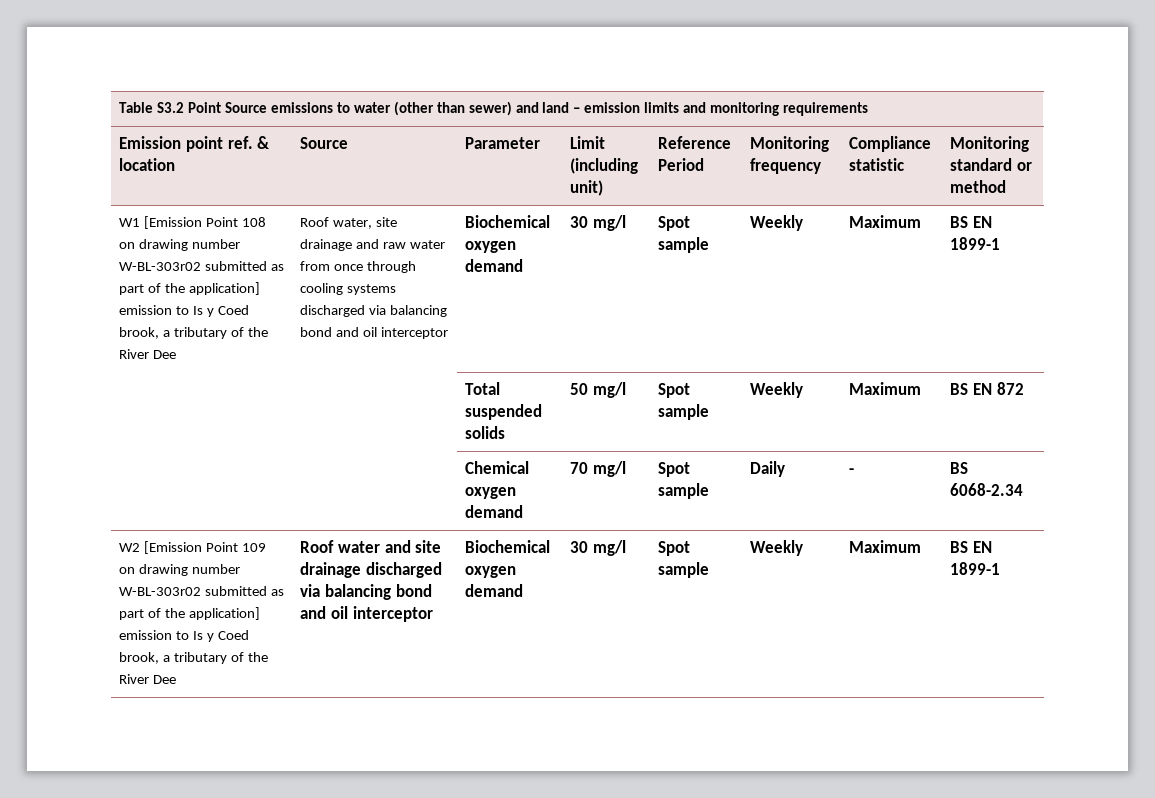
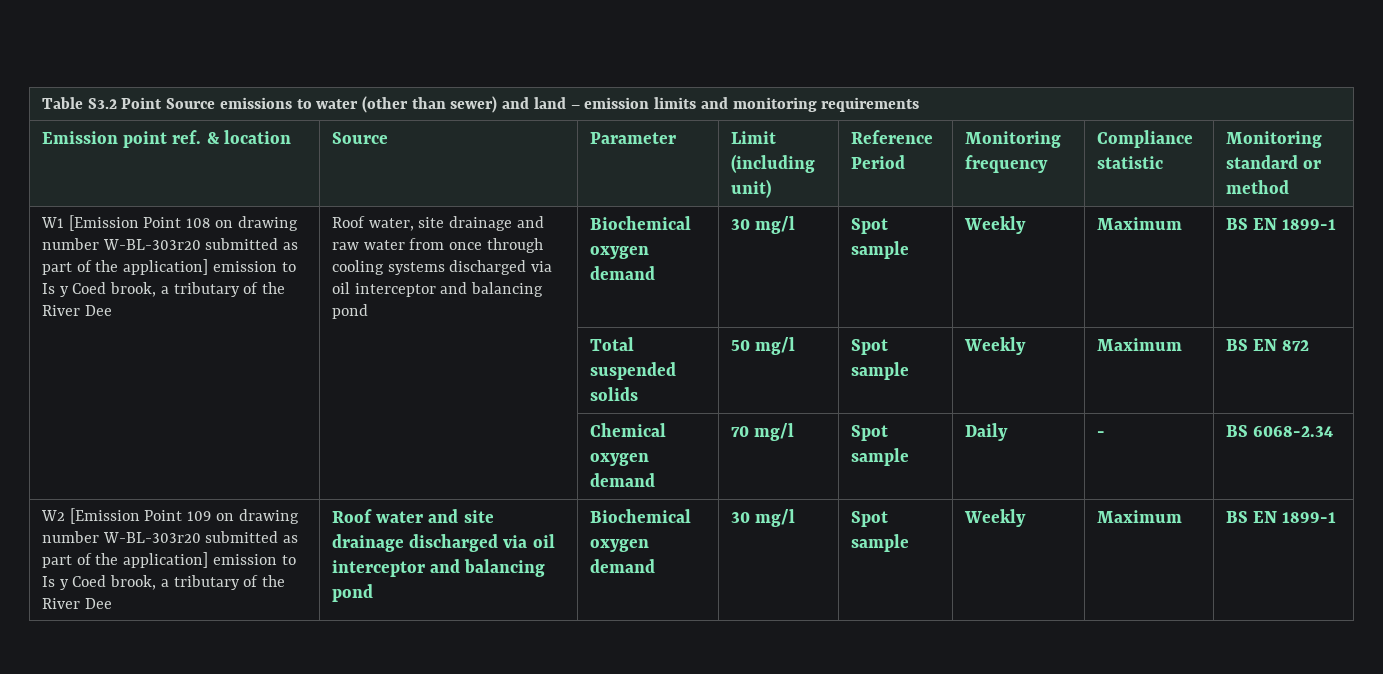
- W1 [Emission Point 108 on drawing number W-BL-303r02 submitted as part of the application] emission to Is y Coed brook, a tributary of the River Dee
+ W1 [Emission Point 108 on drawing number W-BL-303r20 submitted as part of the application] emission to Is y Coed brook, a tributary of the River Dee
- Roof water, site drainage and raw water from once through cooling systems discharged via balancing bond and oil interceptor
+ Roof water, site drainage and raw water from once through cooling systems discharged via oil interceptor and balancing pond
- W2 [Emission Point 109 on drawing number W-BL-303r02 submitted as part of the application] emission to Is y Coed brook, a tributary of the River Dee
+ W2 [Emission Point 109 on drawing number W-BL-303r20 submitted as part of the application] emission to Is y Coed brook, a tributary of the River Dee
- Roof water and site drainage discharged via balancing bond and oil interceptor
+ Roof water and site drainage discharged via oil interceptor and balancing pond

